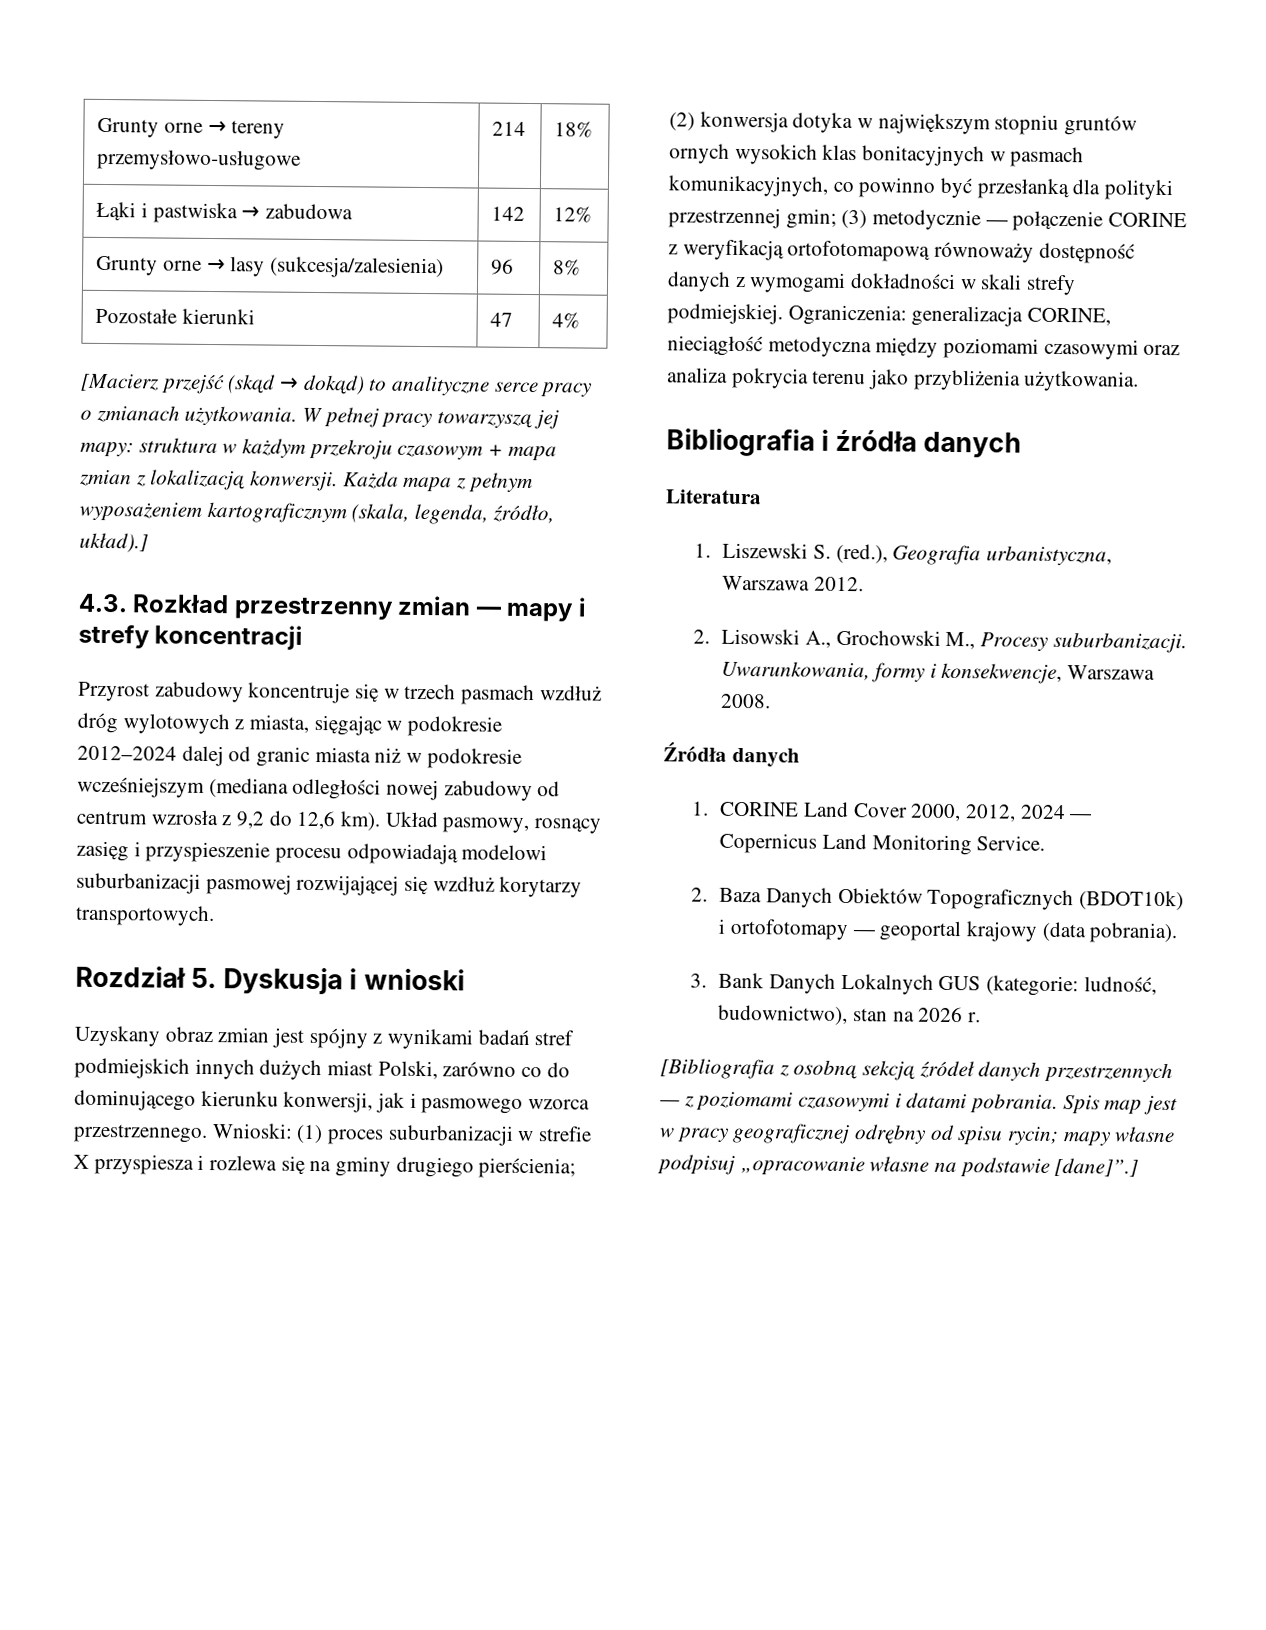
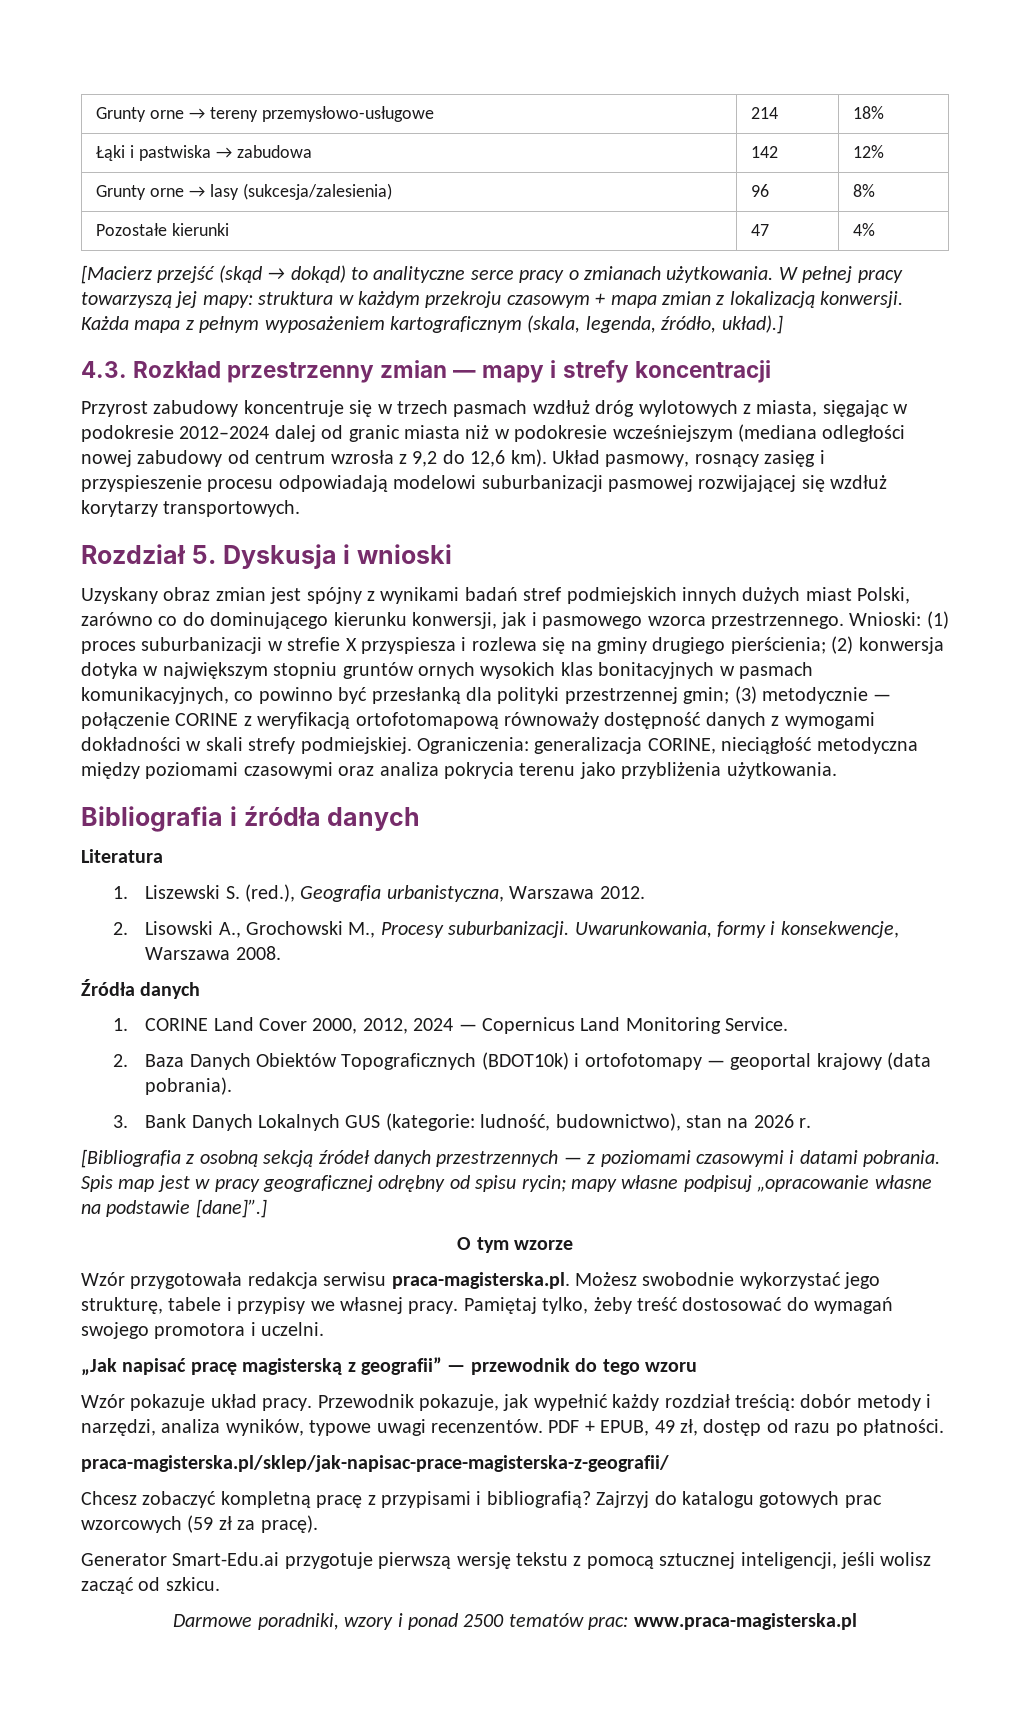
+ O tym wzorze
+ Wzór przygotowała redakcja serwisu praca-magisterska.pl. Możesz swobodnie wykorzystać jego strukturę, tabele i przypisy we własnej pracy. Pamiętaj tylko, żeby treść dostosować do wymagań swojego promotora i uczelni.
+ „Jak napisać pracę magisterską z geografii” — przewodnik do tego wzoru
+ Wzór pokazuje układ pracy. Przewodnik pokazuje, jak wypełnić każdy rozdział treścią: dobór metody i narzędzi, analiza wyników, typowe uwagi recenzentów. PDF + EPUB, 49 zł, dostęp od razu po płatności.
+ praca-magisterska.pl/sklep/jak-napisac-prace-magisterska-z-geografii/
+ Chcesz zobaczyć kompletną pracę z przypisami i bibliografią? Zajrzyj do katalogu gotowych prac wzorcowych (59 zł za pracę).
+ Generator Smart-Edu.ai przygotuje pierwszą wersję tekstu z pomocą sztucznej inteligencji, jeśli wolisz zacząć od szkicu.
+ Darmowe poradniki, wzory i ponad 2500 tematów prac: www.praca-magisterska.pl

